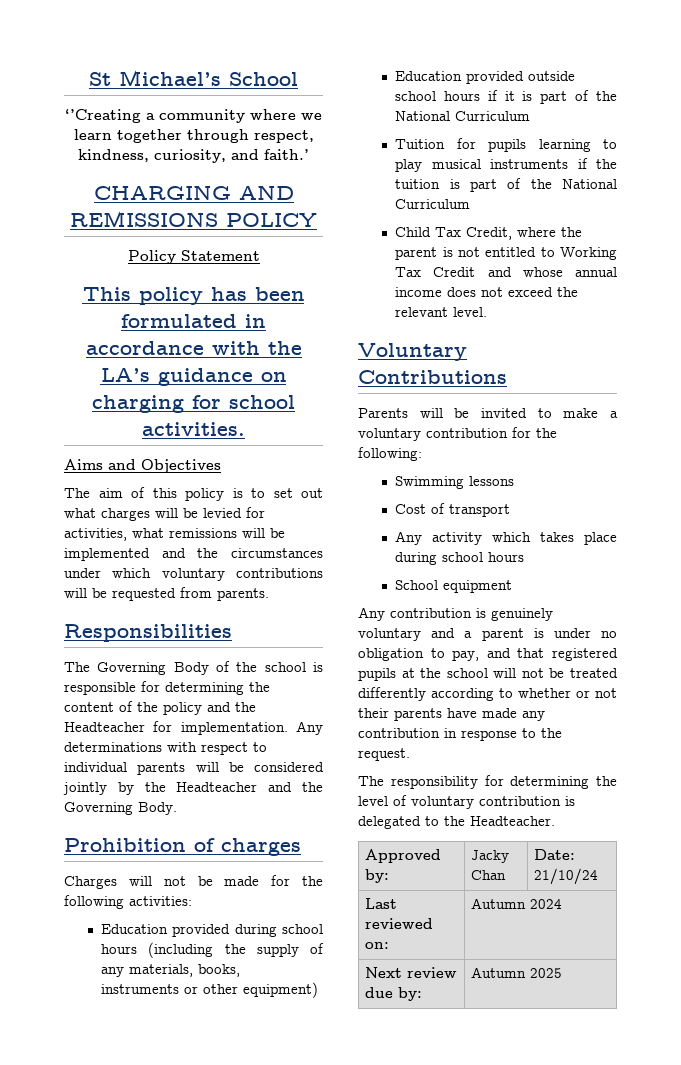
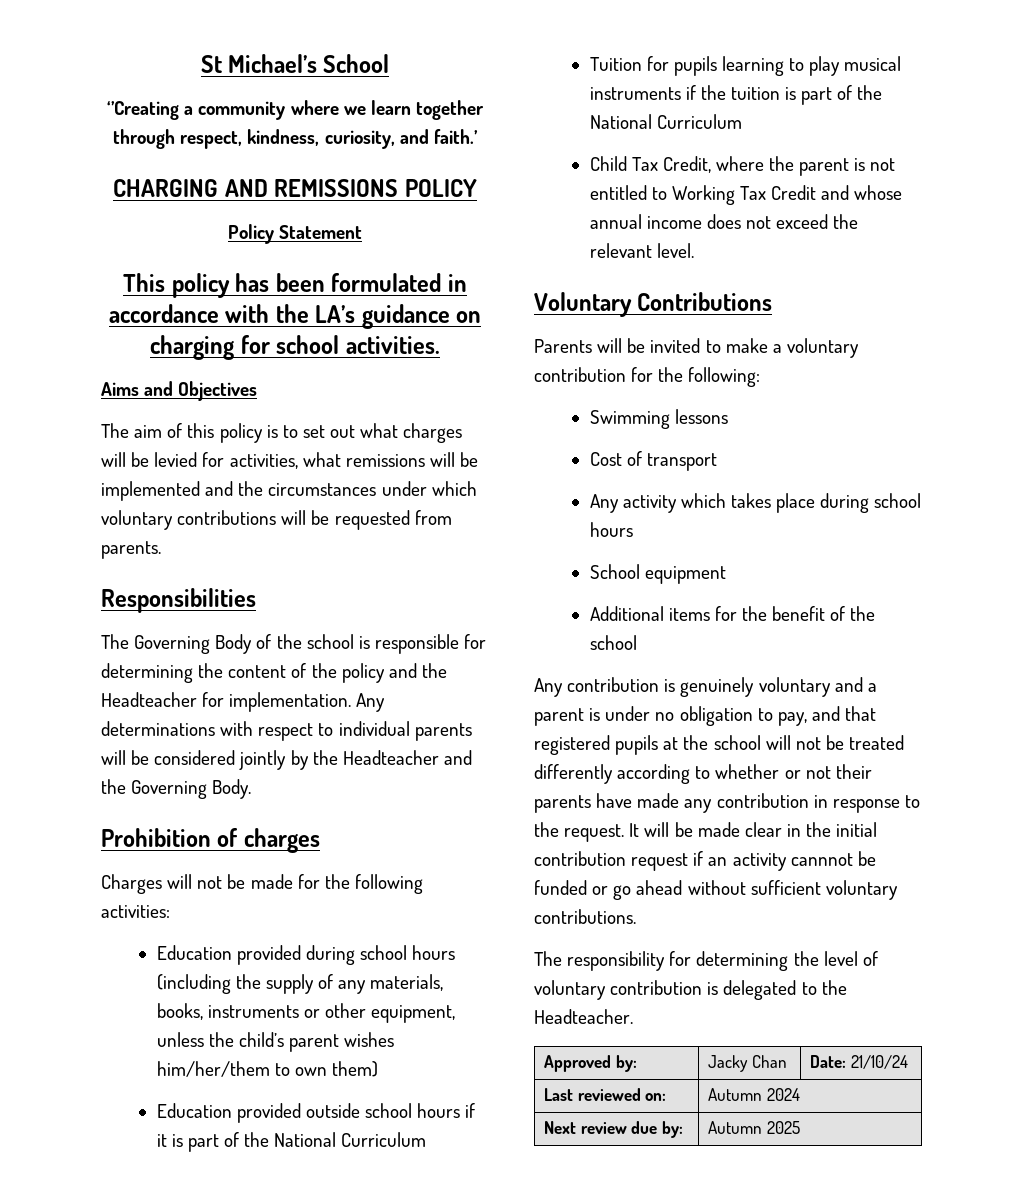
- Education provided during school hours (including the supply of any materials, books, instruments or other equipment)
+ Education provided during school hours (including the supply of any materials, books, instruments or other equipment, unless the child’s parent wishes him/her/them to own them)
+ Additional items for the benefit of the school
+ It will be made clear in the initial contribution request if an activity cannnot be funded or go ahead without sufficient voluntary contributions.

